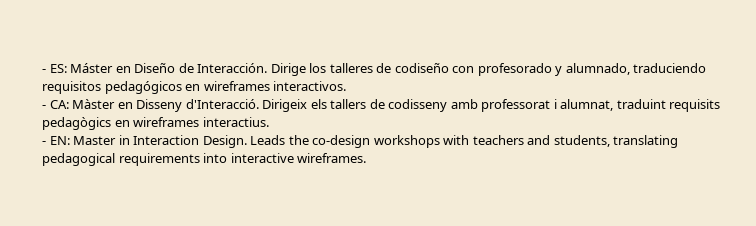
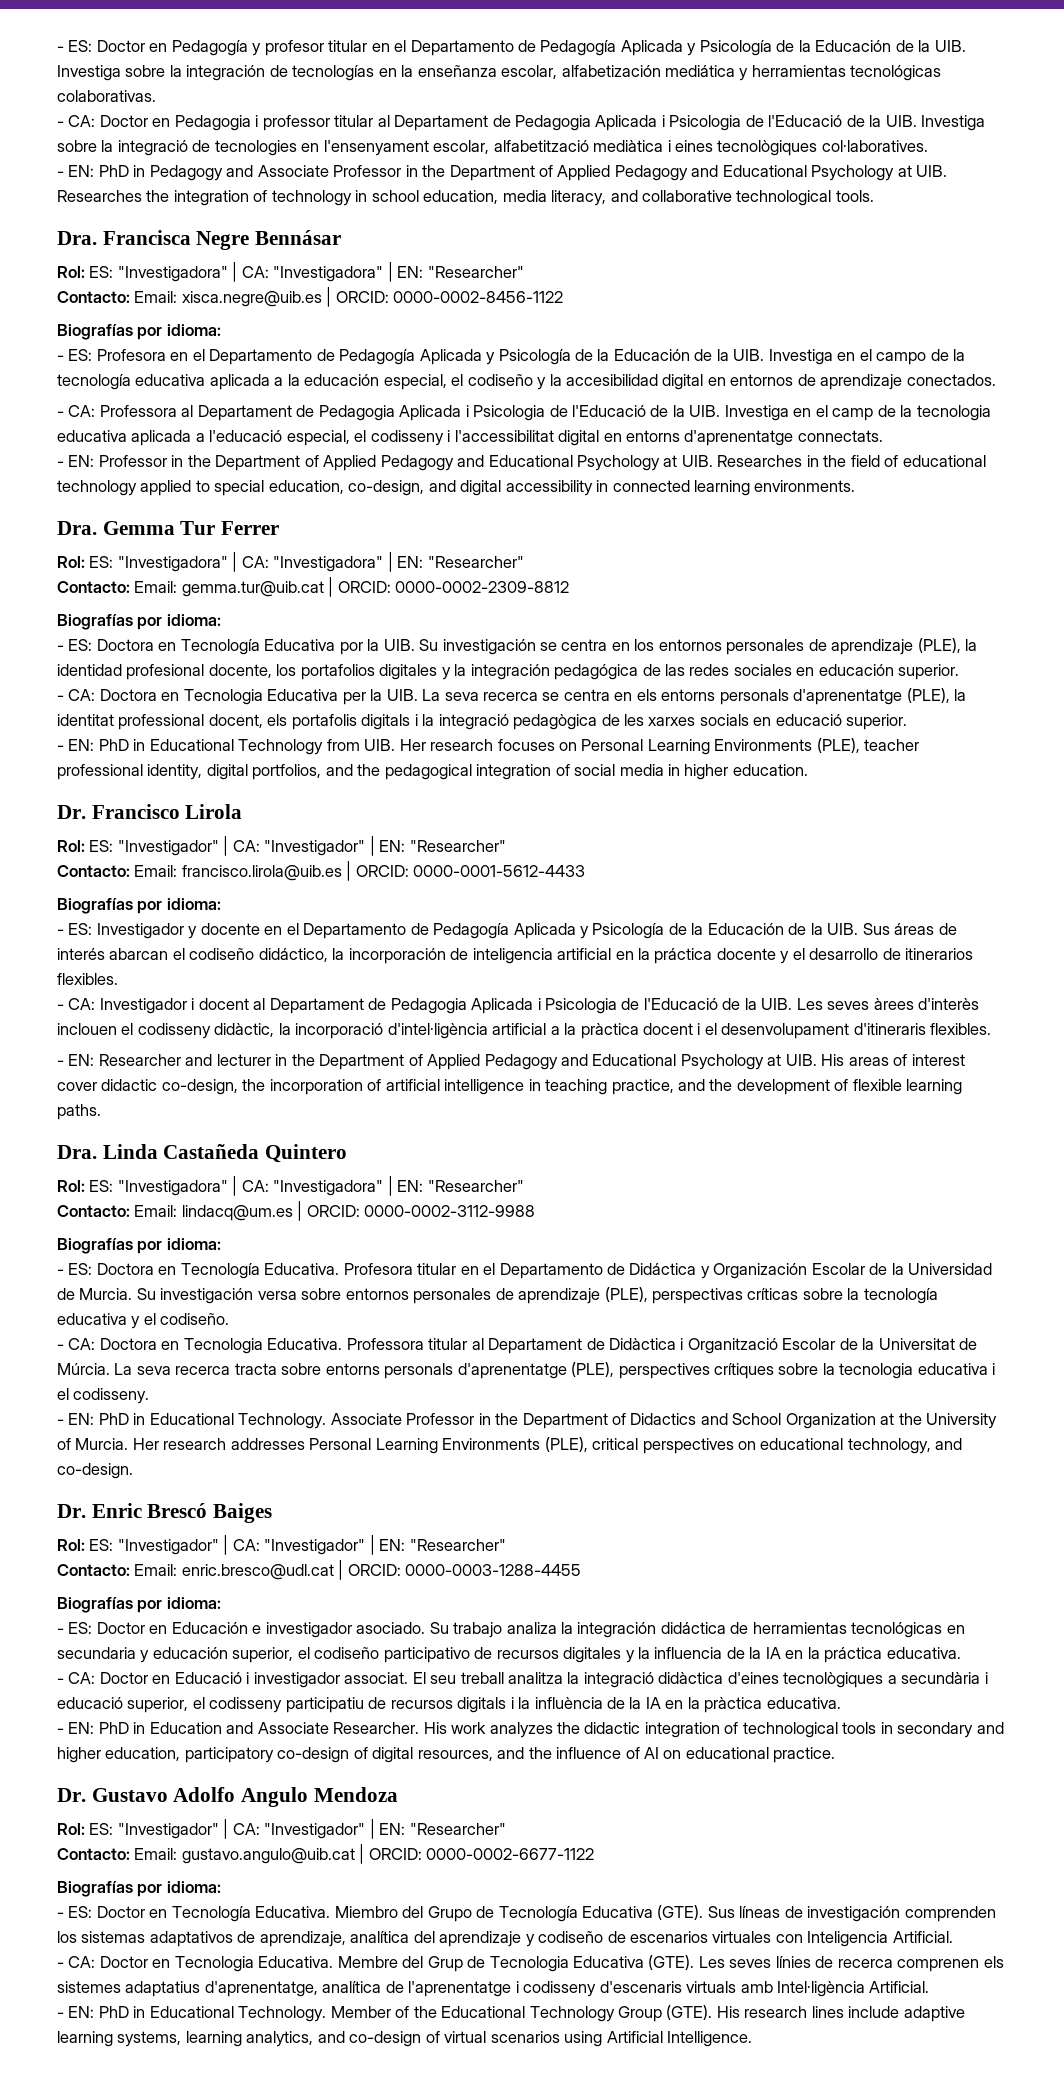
- - ES: Máster en Diseño de Interacción. Dirige los talleres de codiseño con profesorado y alumnado, traduciendo requisitos pedagógicos en wireframes interactivos.
- - CA: Màster en Disseny d'Interacció. Dirigeix els tallers de codisseny amb professorat i alumnat, traduint requisits pedagògics en wireframes interactius.
- - EN: Master in Interaction Design. Leads the co-design workshops with teachers and students, translating pedagogical requirements into interactive wireframes.
+ - ES: Doctor en Pedagogía y profesor titular en el Departamento de Pedagogía Aplicada y Psicología de la Educación de la UIB. Investiga sobre la integración de tecnologías en la enseñanza escolar, alfabetización mediática y herramientas tecnológicas colaborativas.
+ - CA: Doctor en Pedagogia i professor titular al Departament de Pedagogia Aplicada i Psicologia de l'Educació de la UIB. Investiga sobre la integració de tecnologies en l'ensenyament escolar, alfabetització mediàtica i eines tecnològiques col·laboratives.
+ - EN: PhD in Pedagogy and Associate Professor in the Department of Applied Pedagogy and Educational Psychology at UIB. Researches the integration of technology in school education, media literacy, and collaborative technological tools.
+ Dra. Francisca Negre Bennásar
+ Rol: ES: "Investigadora" | CA: "Investigadora" | EN: "Researcher"
+ Contacto: Email: xisca.negre@uib.es | ORCID: 0000-0002-8456-1122
+ Biografías por idioma:
+ - ES: Profesora en el Departamento de Pedagogía Aplicada y Psicología de la Educación de la UIB. Investiga en el campo de la tecnología educativa aplicada a la educación especial, el codiseño y la accesibilidad digital en entornos de aprendizaje conectados.
+ - CA: Professora al Departament de Pedagogia Aplicada i Psicologia de l'Educació de la UIB. Investiga en el camp de la tecnologia educativa aplicada a l'educació especial, el codisseny i l'accessibilitat digital en entorns d'aprenentatge connectats.
+ - EN: Professor in the Department of Applied Pedagogy and Educational Psychology at UIB. Researches in the field of educational technology applied to special education, co-design, and digital accessibility in connected learning environments.
+ Dra. Gemma Tur Ferrer
+ Rol: ES: "Investigadora" | CA: "Investigadora" | EN: "Researcher"
+ Contacto: Email: gemma.tur@uib.cat | ORCID: 0000-0002-2309-8812
+ Biografías por idioma:
+ - ES: Doctora en Tecnología Educativa por la UIB. Su investigación se centra en los entornos personales de aprendizaje (PLE), la identidad profesional docente, los portafolios digitales y la integración pedagógica de las redes sociales en educación superior.
+ - CA: Doctora en Tecnologia Educativa per la UIB. La seva recerca se centra en els entorns personals d'aprenentatge (PLE), la identitat professional docent, els portafolis digitals i la integració pedagògica de les xarxes socials en educació superior.
+ - EN: PhD in Educational Technology from UIB. Her research focuses on Personal Learning Environments (PLE), teacher professional identity, digital portfolios, and the pedagogical integration of social media in higher education.
+ Dr. Francisco Lirola
+ Rol: ES: "Investigador" | CA: "Investigador" | EN: "Researcher"
+ Contacto: Email: francisco.lirola@uib.es | ORCID: 0000-0001-5612-4433
+ Biografías por idioma:
+ - ES: Investigador y docente en el Departamento de Pedagogía Aplicada y Psicología de la Educación de la UIB. Sus áreas de interés abarcan el codiseño didáctico, la incorporación de inteligencia artificial en la práctica docente y el desarrollo de itinerarios flexibles.
+ - CA: Investigador i docent al Departament de Pedagogia Aplicada i Psicologia de l'Educació de la UIB. Les seves àrees d'interès inclouen el codisseny didàctic, la incorporació d'intel·ligència artificial a la pràctica docent i el desenvolupament d'itineraris flexibles.
+ - EN: Researcher and lecturer in the Department of Applied Pedagogy and Educational Psychology at UIB. His areas of interest cover didactic co-design, the incorporation of artificial intelligence in teaching practice, and the development of flexible learning paths.
+ Dra. Linda Castañeda Quintero
+ Rol: ES: "Investigadora" | CA: "Investigadora" | EN: "Researcher"
+ Contacto: Email: lindacq@um.es | ORCID: 0000-0002-3112-9988
+ Biografías por idioma:
+ - ES: Doctora en Tecnología Educativa. Profesora titular en el Departamento de Didáctica y Organización Escolar de la Universidad de Murcia. Su investigación versa sobre entornos personales de aprendizaje (PLE), perspectivas críticas sobre la tecnología educativa y el codiseño.
+ - CA: Doctora en Tecnologia Educativa. Professora titular al Departament de Didàctica i Organització Escolar de la Universitat de Múrcia. La seva recerca tracta sobre entorns personals d'aprenentatge (PLE), perspectives crítiques sobre la tecnologia educativa i el codisseny.
+ - EN: PhD in Educational Technology. Associate Professor in the Department of Didactics and School Organization at the University of Murcia. Her research addresses Personal Learning Environments (PLE), critical perspectives on educational technology, and co-design.
+ Dr. Enric Brescó Baiges
+ Rol: ES: "Investigador" | CA: "Investigador" | EN: "Researcher"
+ Contacto: Email: enric.bresco@udl.cat | ORCID: 0000-0003-1288-4455
+ Biografías por idioma:
+ - ES: Doctor en Educación e investigador asociado. Su trabajo analiza la integración didáctica de herramientas tecnológicas en secundaria y educación superior, el codiseño participativo de recursos digitales y la influencia de la IA en la práctica educativa.
+ - CA: Doctor en Educació i investigador associat. El seu treball analitza la integració didàctica d'eines tecnològiques a secundària i educació superior, el codisseny participatiu de recursos digitals i la influència de la IA en la pràctica educativa.
+ - EN: PhD in Education and Associate Researcher. His work analyzes the didactic integration of technological tools in secondary and higher education, participatory co-design of digital resources, and the influence of AI on educational practice.
+ Dr. Gustavo Adolfo Angulo Mendoza
+ Rol: ES: "Investigador" | CA: "Investigador" | EN: "Researcher"
+ Contacto: Email: gustavo.angulo@uib.cat | ORCID: 0000-0002-6677-1122
+ Biografías por idioma:
+ - ES: Doctor en Tecnología Educativa. Miembro del Grupo de Tecnología Educativa (GTE). Sus líneas de investigación comprenden los sistemas adaptativos de aprendizaje, analítica del aprendizaje y codiseño de escenarios virtuales con Inteligencia Artificial.
+ - CA: Doctor en Tecnologia Educativa. Membre del Grup de Tecnologia Educativa (GTE). Les seves línies de recerca comprenen els sistemes adaptatius d'aprenentatge, analítica de l'aprenentatge i codisseny d'escenaris virtuals amb Intel·ligència Artificial.
+ - EN: PhD in Educational Technology. Member of the Educational Technology Group (GTE). His research lines include adaptive learning systems, learning analytics, and co-design of virtual scenarios using Artificial Intelligence.

